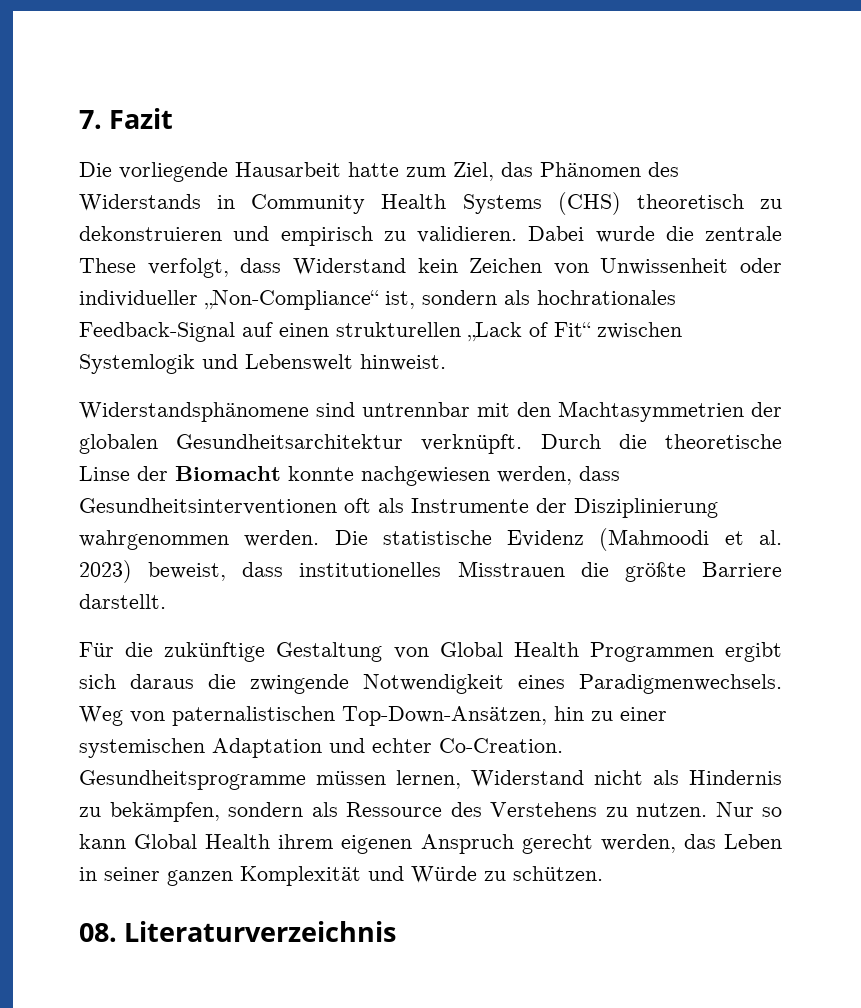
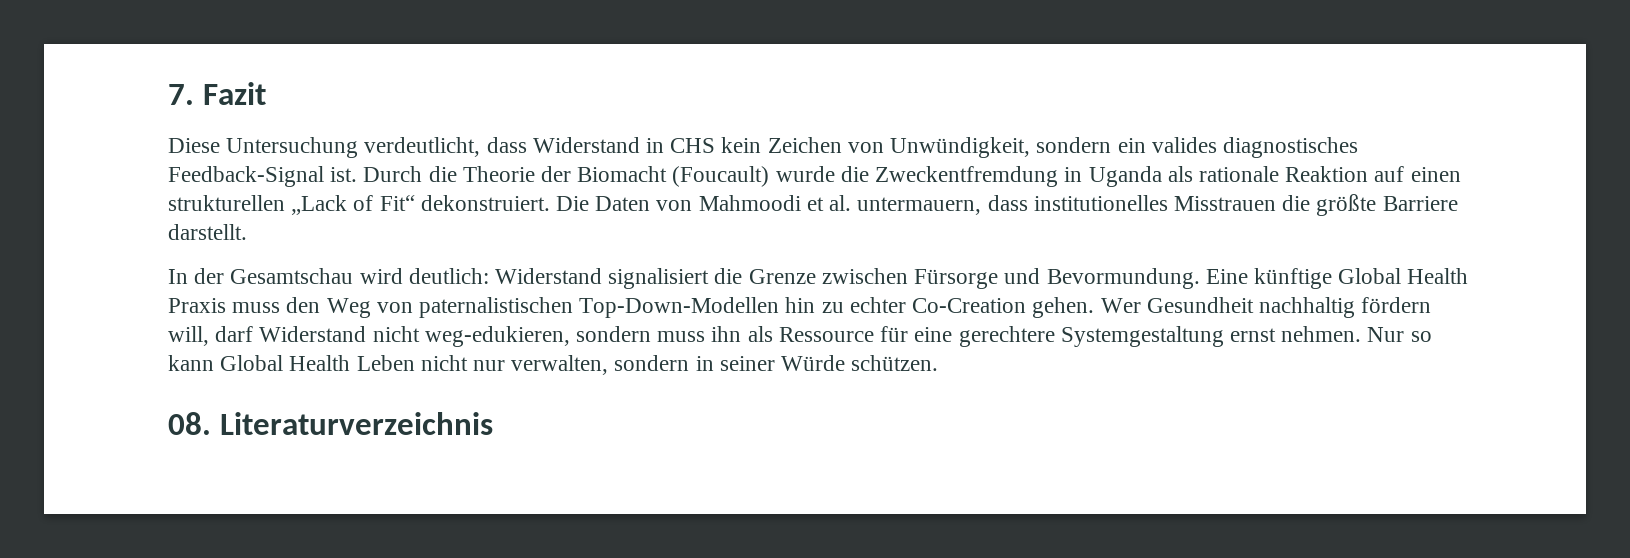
- Die vorliegende Hausarbeit hatte zum Ziel, das Phänomen des Widerstands in Community Health Systems (CHS) theoretisch zu dekonstruieren und empirisch zu validieren. Dabei wurde die zentrale These verfolgt, dass Widerstand kein Zeichen von Unwissenheit oder individueller „Non-Compliance“ ist, sondern als hochrationales Feedback-Signal auf einen strukturellen „Lack of Fit“ zwischen Systemlogik und Lebenswelt hinweist.
- Widerstandsphänomene sind untrennbar mit den Machtasymmetrien der globalen Gesundheitsarchitektur verknüpft. Durch die theoretische Linse der Biomacht konnte nachgewiesen werden, dass Gesundheitsinterventionen oft als Instrumente der Disziplinierung wahrgenommen werden. Die statistische Evidenz (Mahmoodi et al. 2023) beweist, dass institutionelles Misstrauen die größte Barriere darstellt.
+ Diese Untersuchung verdeutlicht, dass Widerstand in CHS kein Zeichen von Unwündigkeit, sondern ein valides diagnostisches Feedback-Signal ist. Durch die Theorie der Biomacht (Foucault) wurde die Zweckentfremdung in Uganda als rationale Reaktion auf einen strukturellen „Lack of Fit“ dekonstruiert. Die Daten von Mahmoodi et al. untermauern, dass institutionelles Misstrauen die größte Barriere darstellt.
- Für die zukünftige Gestaltung von Global Health Programmen ergibt sich daraus die zwingende Notwendigkeit eines Paradigmenwechsels. Weg von paternalistischen Top-Down-Ansätzen, hin zu einer systemischen Adaptation und echter Co-Creation. Gesundheitsprogramme müssen lernen, Widerstand nicht als Hindernis zu bekämpfen, sondern als Ressource des Verstehens zu nutzen.
+ In der Gesamtschau wird deutlich: Widerstand signalisiert die Grenze zwischen Fürsorge und Bevormundung. Eine künftige Global Health Praxis muss den Weg von paternalistischen Top-Down-Modellen hin zu echter Co-Creation gehen. Wer Gesundheit nachhaltig fördern will, darf Widerstand nicht weg-edukieren, sondern muss ihn als Ressource für eine gerechtere Systemgestaltung ernst nehmen.
- Nur so kann Global Health ihrem eigenen Anspruch gerecht werden, das Leben in seiner ganzen Komplexität und Würde zu schützen.
+ Nur so kann Global Health Leben nicht nur verwalten, sondern in seiner Würde schützen.

